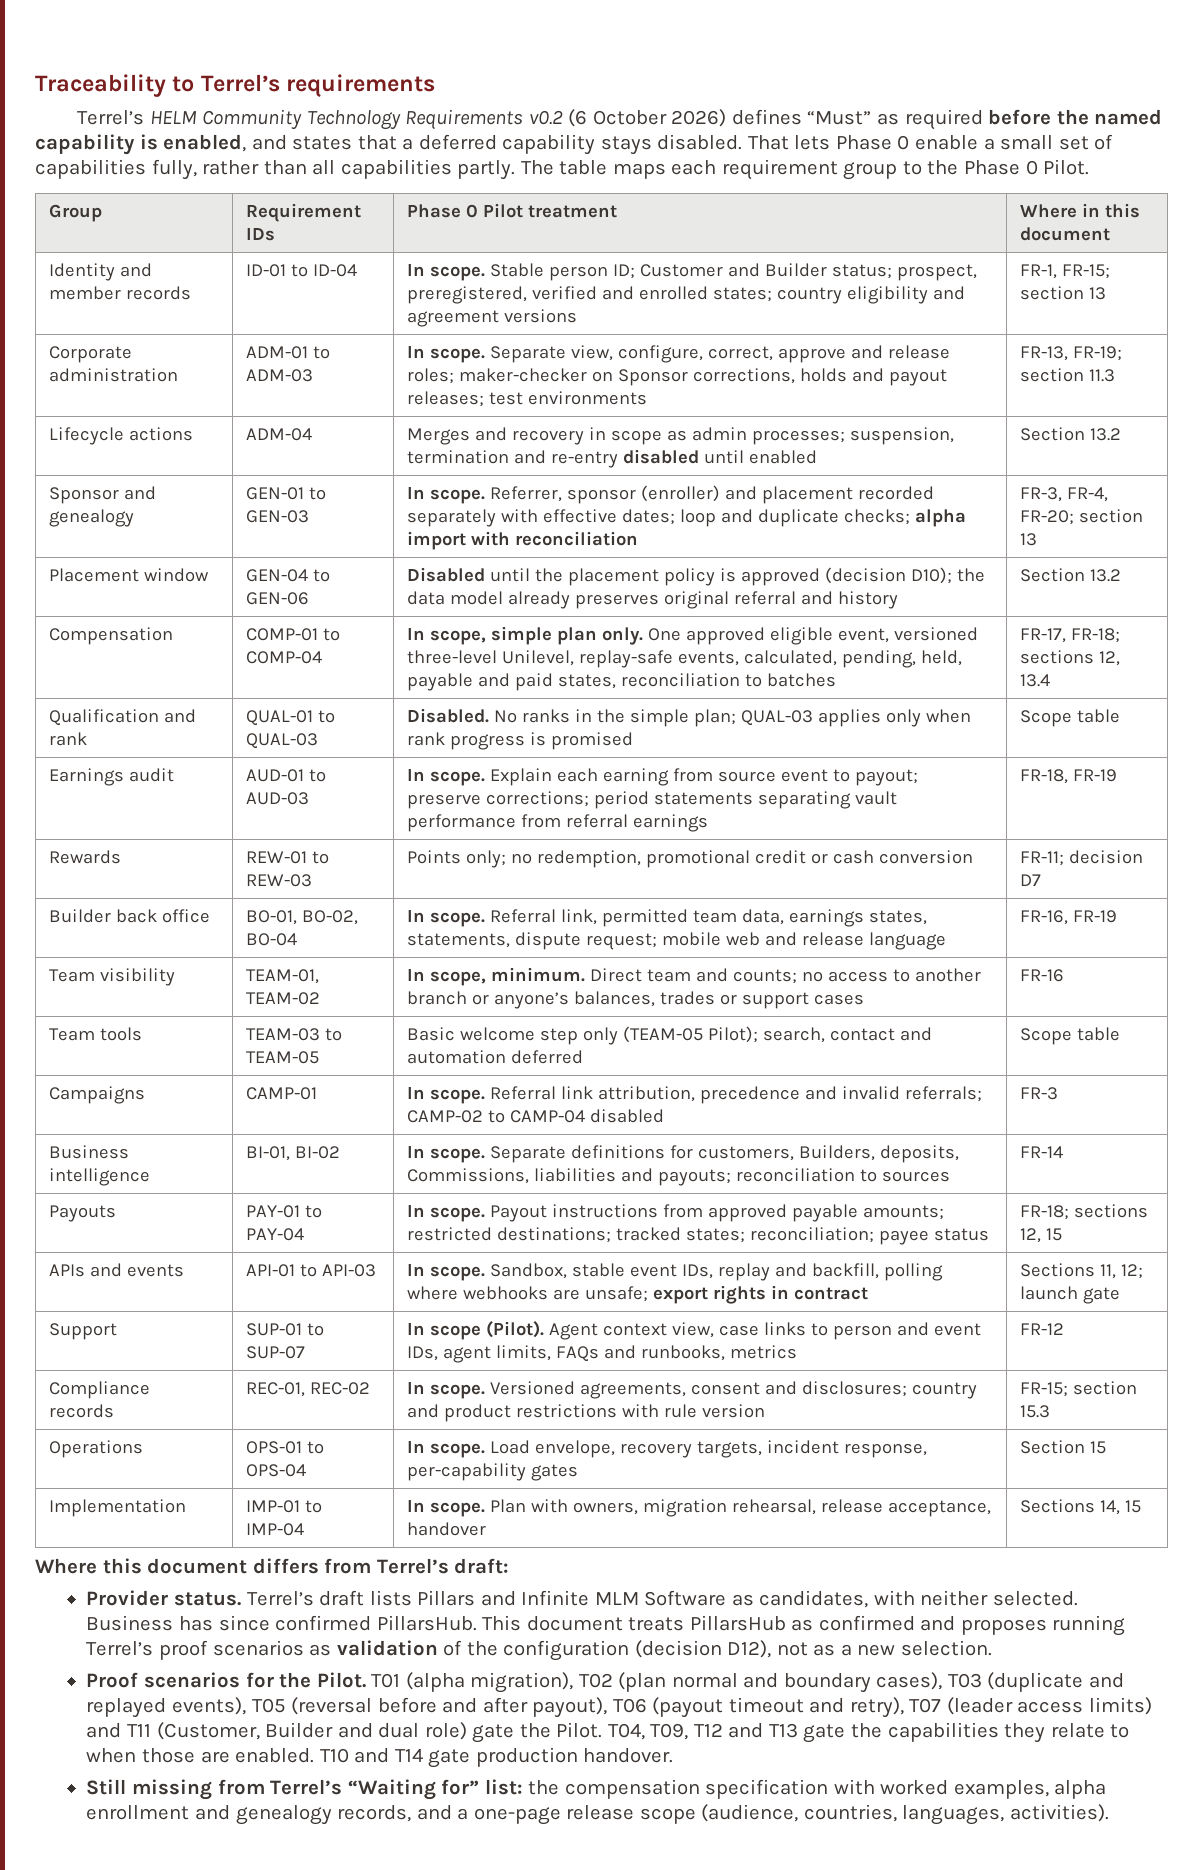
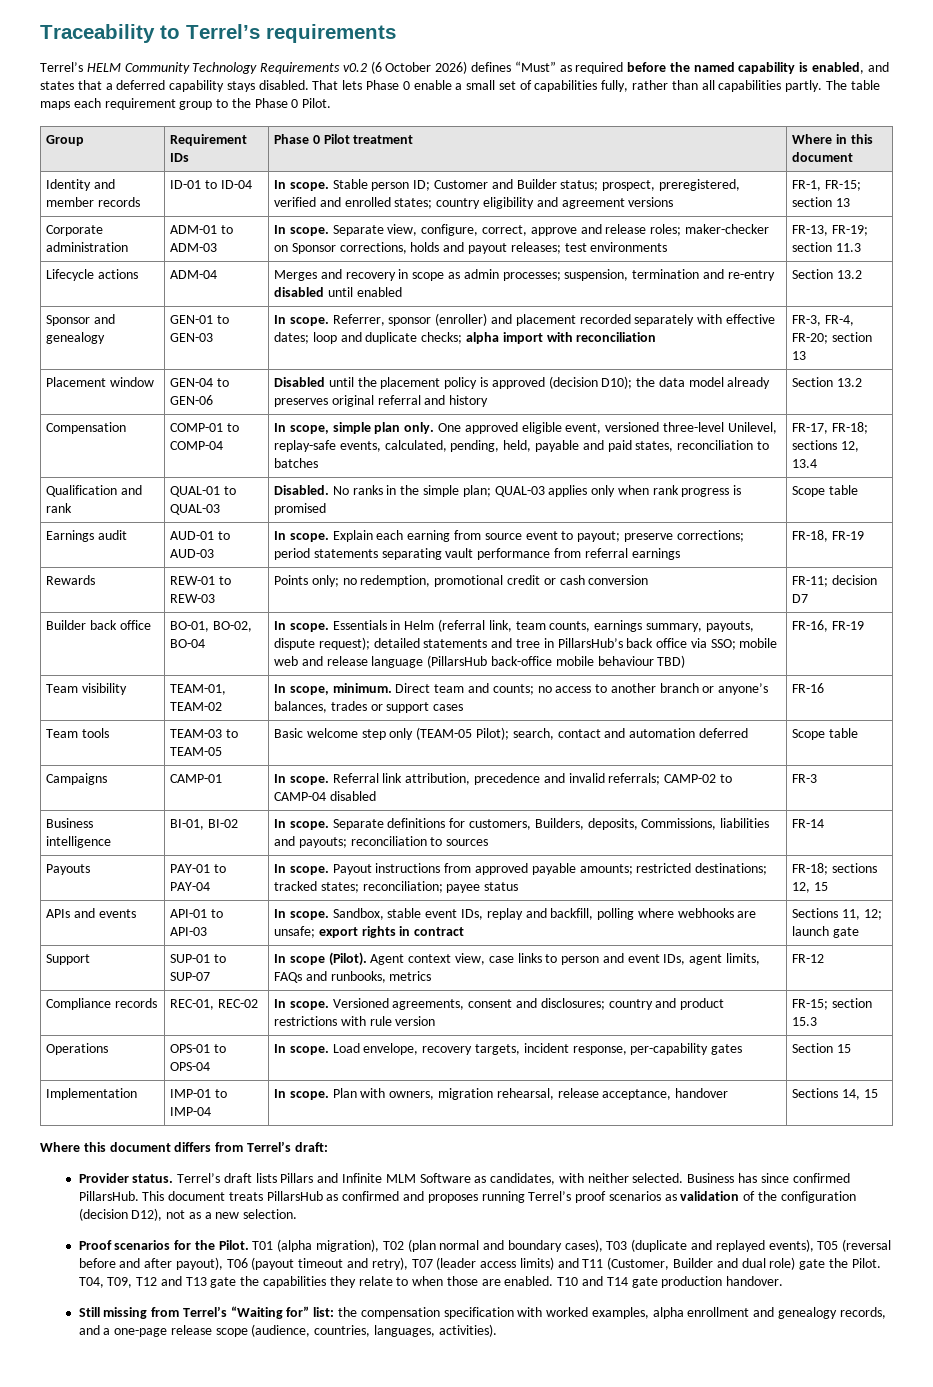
- Referral link, permitted team data, earnings states, statements, dispute request; mobile web and release language
+ Essentials in Helm (referral link, team counts, earnings summary, payouts, dispute request); detailed statements and tree in PillarsHub’s back office via SSO; mobile web and release language (PillarsHub back-office mobile behaviour TBD)

